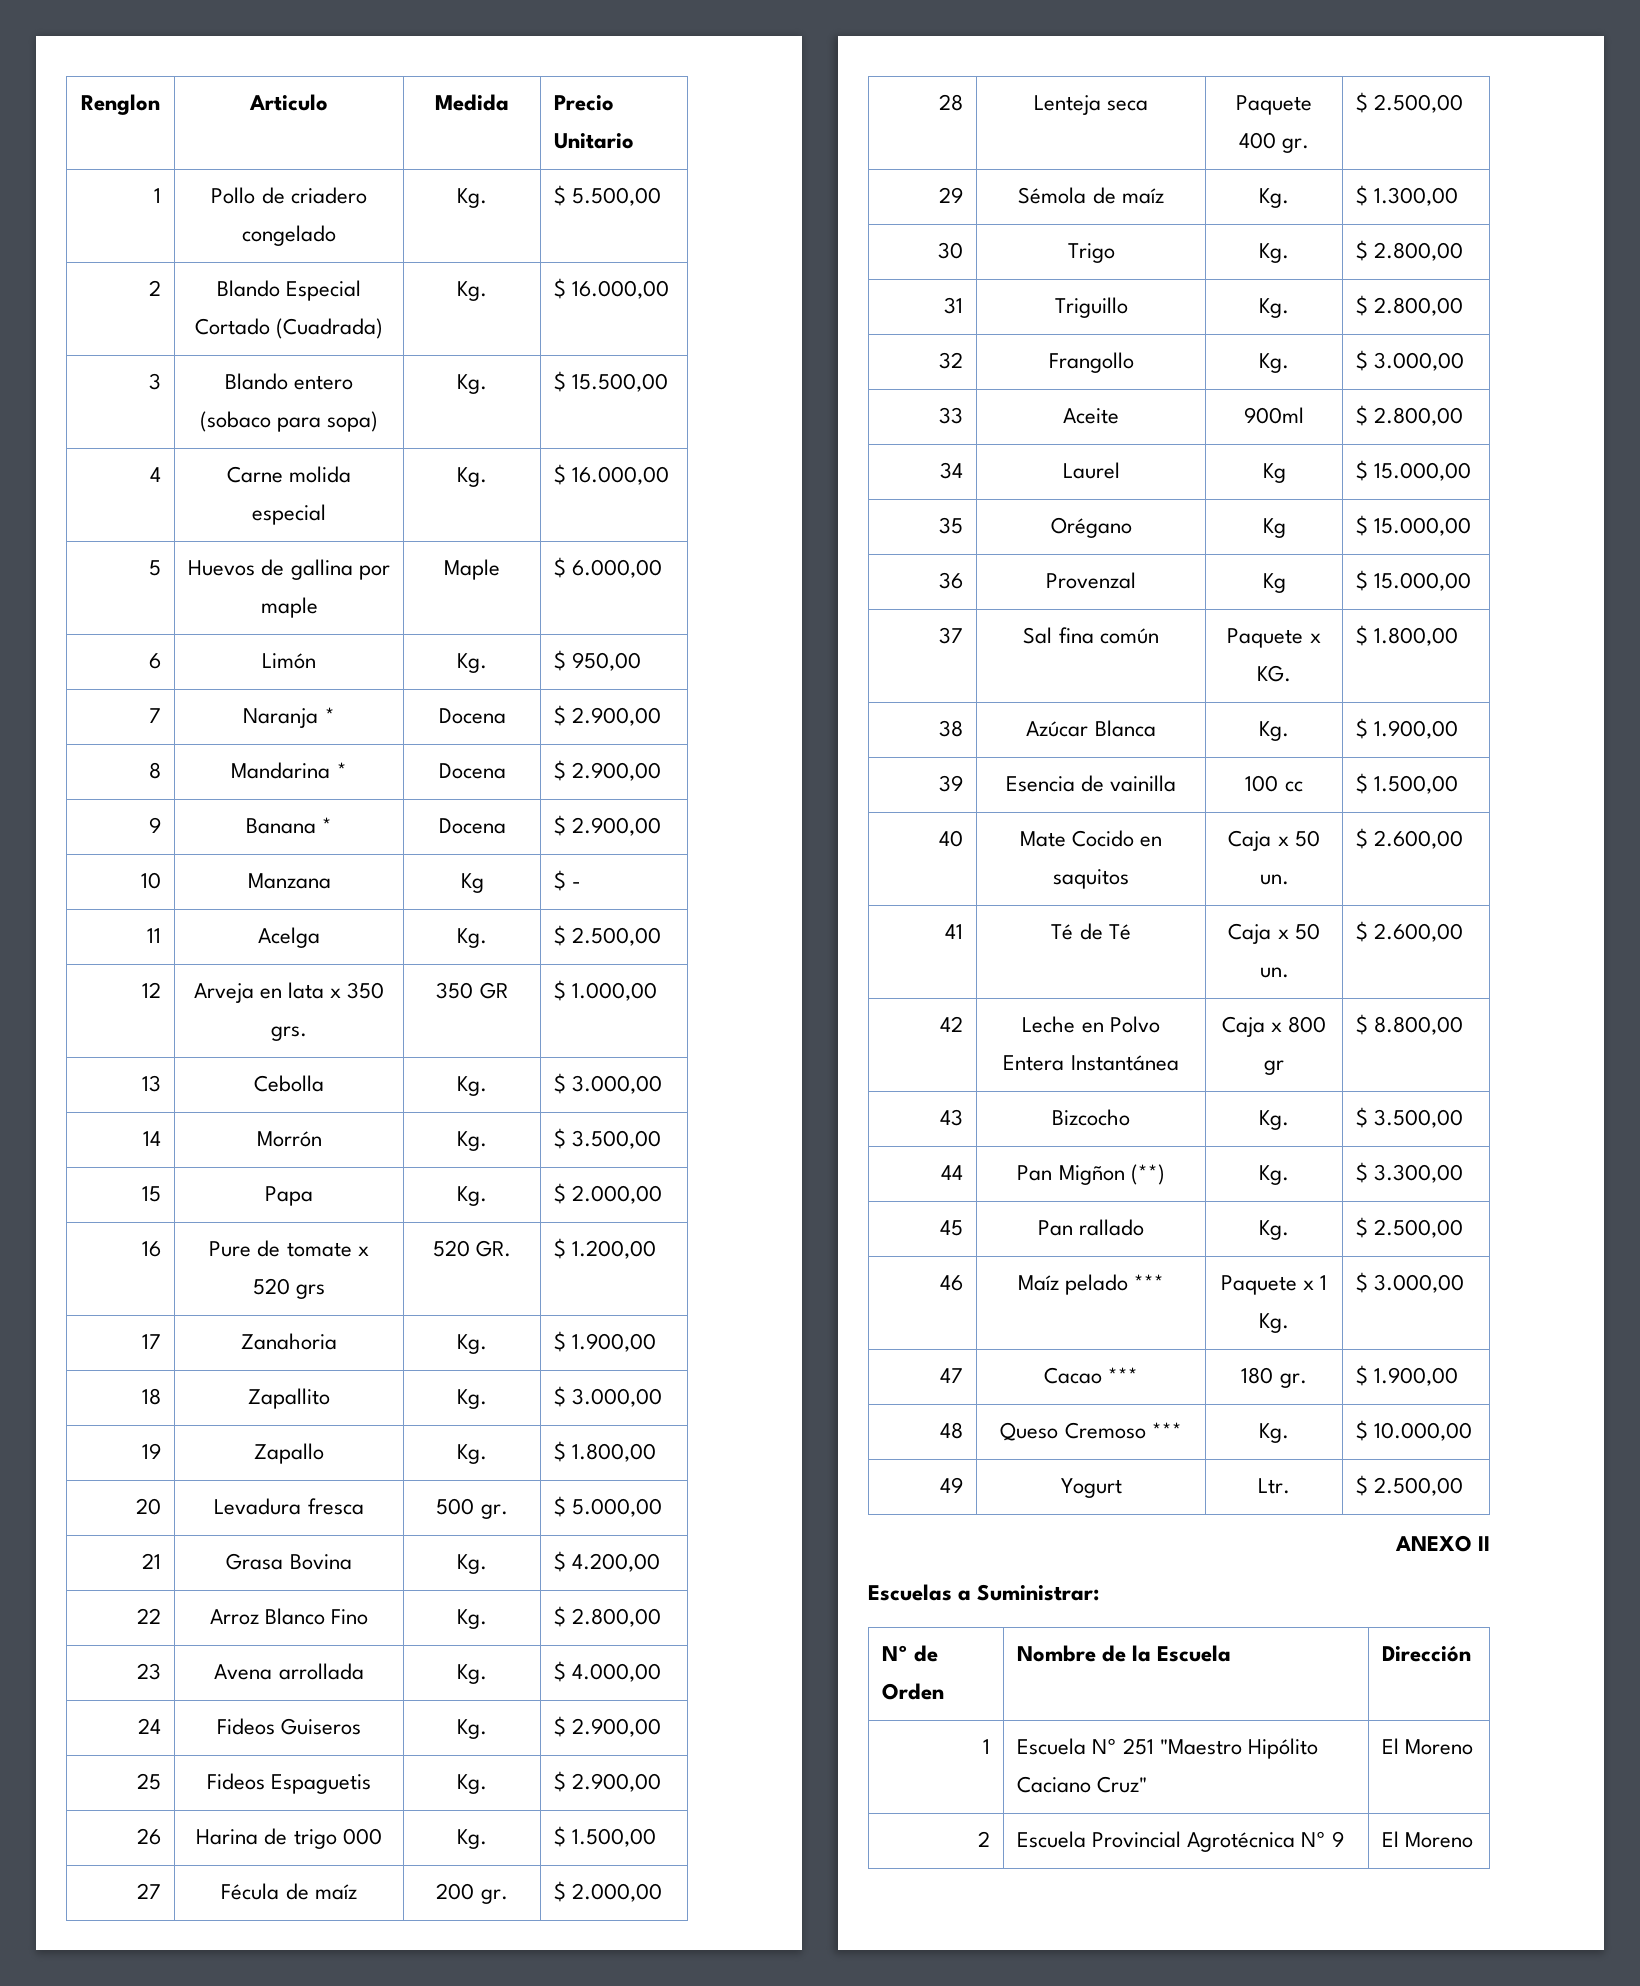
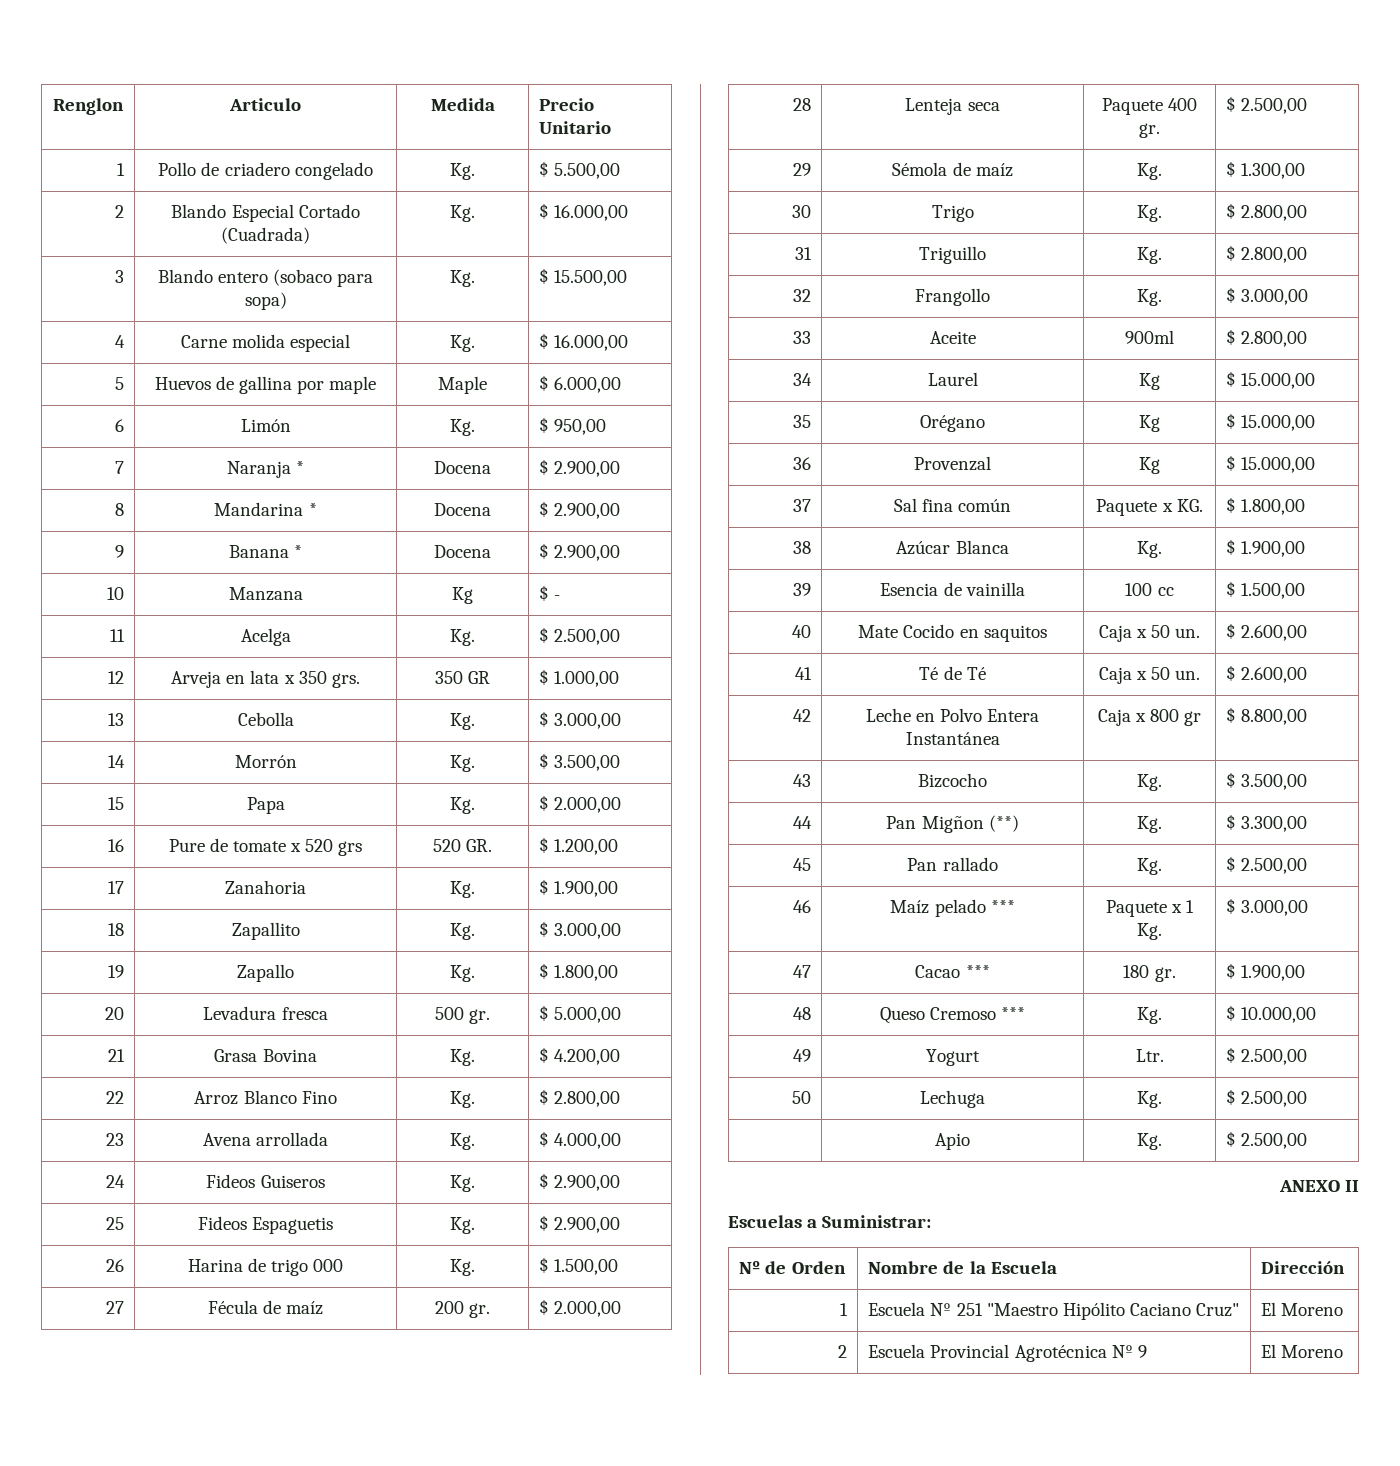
+ 50 | Lechuga | Kg. | $ 2.500,00
+ | Apio | Kg. | $ 2.500,00

